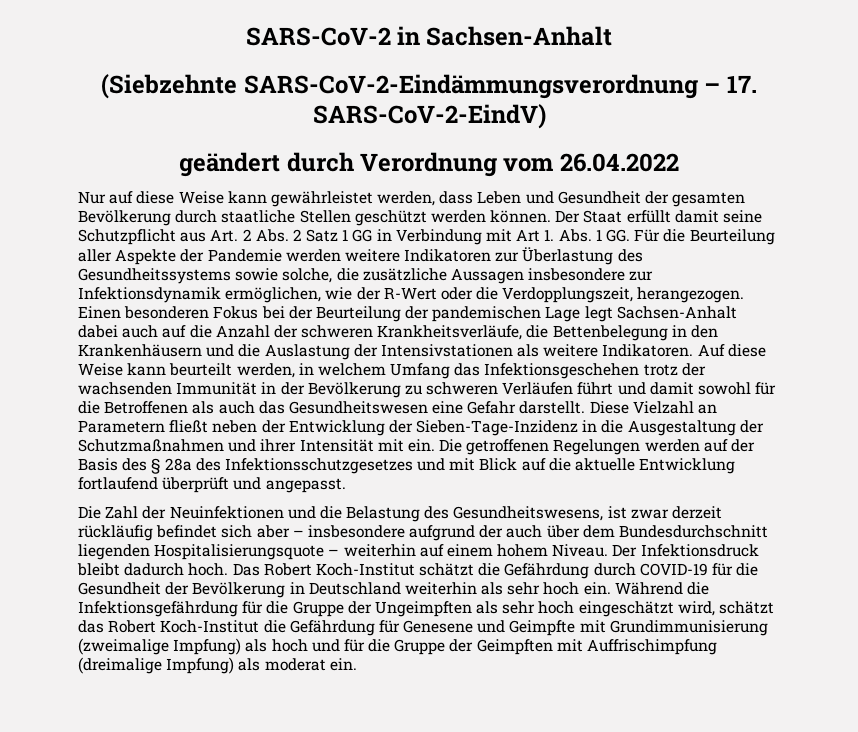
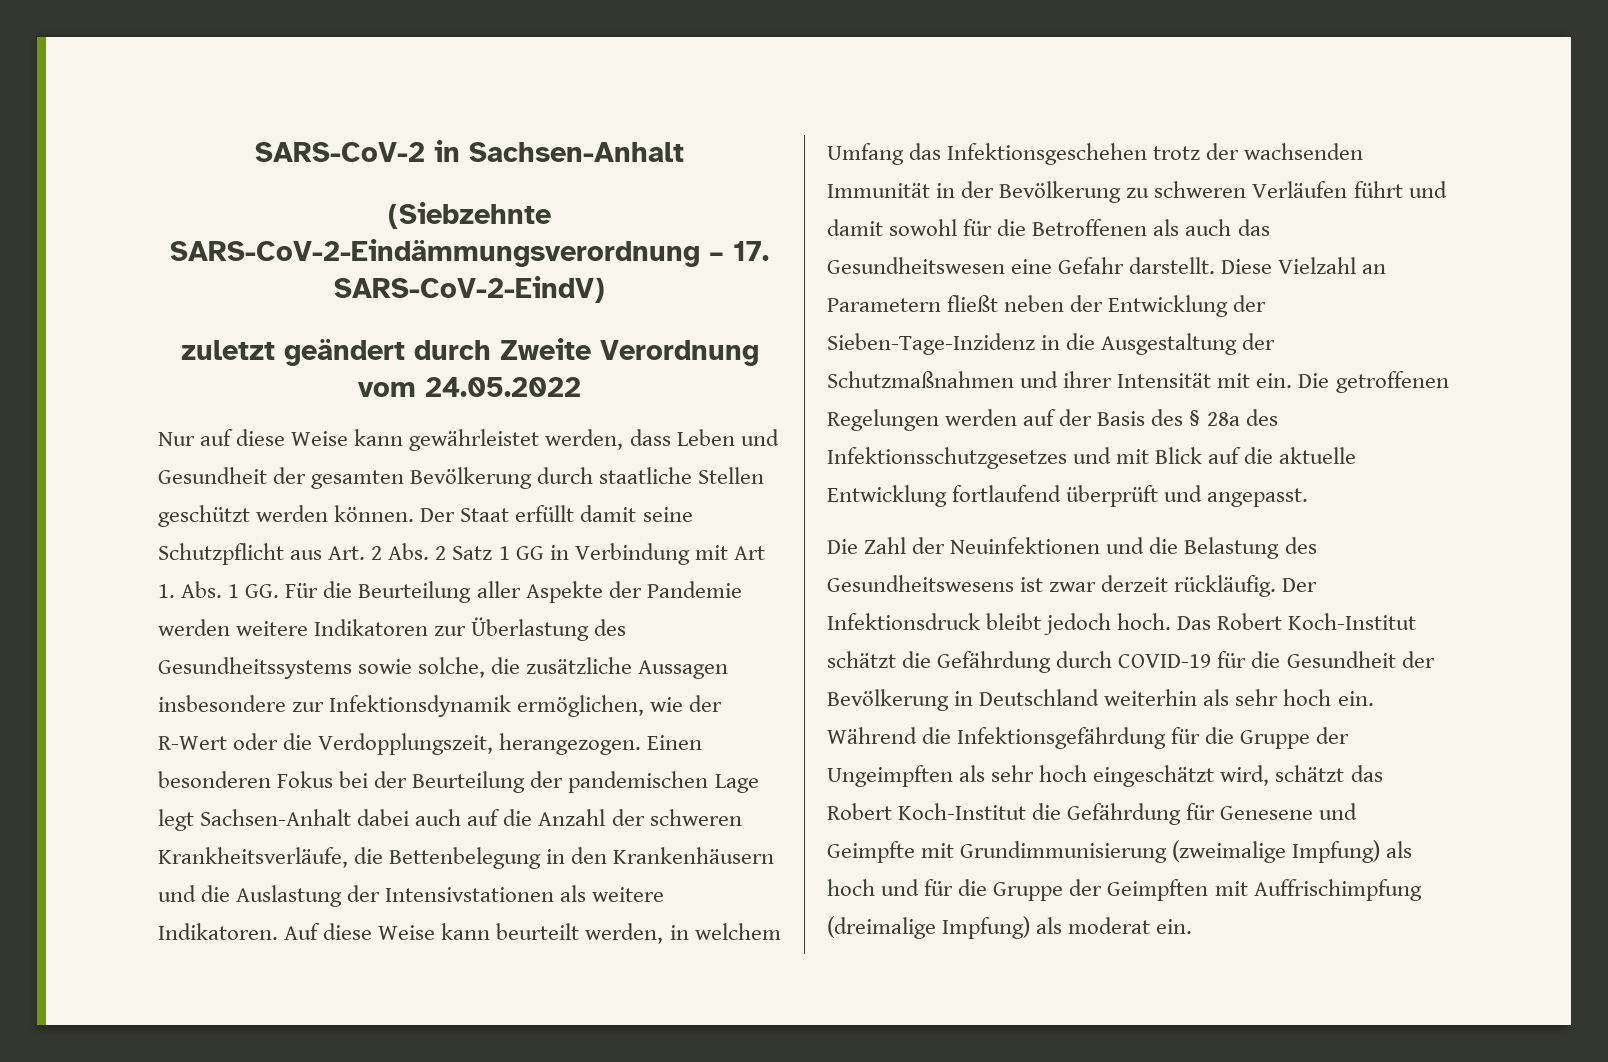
- geändert durch Verordnung vom 26.04.2022
+ zuletzt geändert durch Zweite Verordnung vom 24.05.2022
- Die Zahl der Neuinfektionen und die Belastung des Gesundheitswesens, ist zwar derzeit rückläufig befindet sich aber – insbesondere aufgrund der auch über dem Bundesdurchschnitt liegenden Hospitalisierungsquote – weiterhin auf einem hohem Niveau.
+ Die Zahl der Neuinfektionen und die Belastung des Gesundheitswesens ist zwar derzeit rückläufig.
- Der Infektionsdruck bleibt dadurch hoch.
+ Der Infektionsdruck bleibt jedoch hoch.

